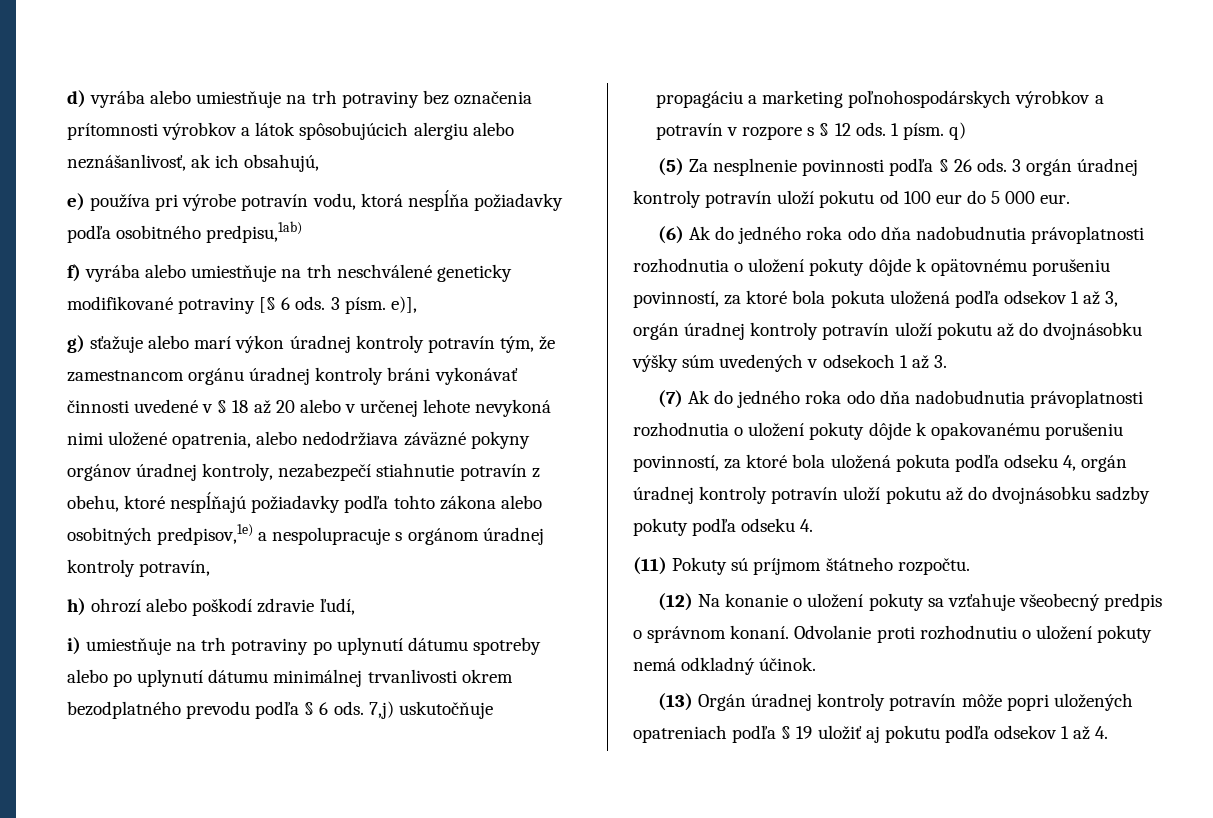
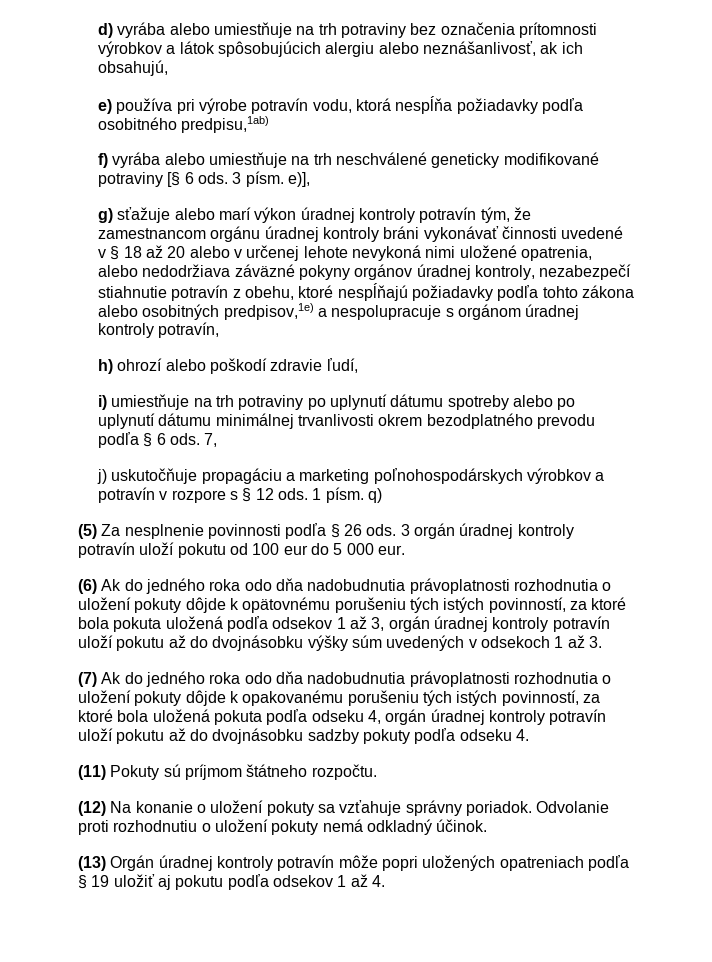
- 7,j) uskutočňuje propagáciu a marketing poľnohospodárskych výrobkov a potravín v rozpore s § 12 ods.
+ 7,
+ j) uskutočňuje propagáciu a marketing poľnohospodárskych výrobkov a potravín v rozpore s § 12 ods.
- (6) Ak do jedného roka odo dňa nadobudnutia právoplatnosti rozhodnutia o uložení pokuty dôjde k opätovnému porušeniu povinností, za ktoré bola pokuta uložená podľa odsekov 1 až 3, orgán úradnej kontroly potravín uloží pokutu až do dvojnásobku výšky súm uvedených v odsekoch 1 až 3.
+ (6) Ak do jedného roka odo dňa nadobudnutia právoplatnosti rozhodnutia o uložení pokuty dôjde k opätovnému porušeniu tých istých povinností, za ktoré bola pokuta uložená podľa odsekov 1 až 3, orgán úradnej kontroly potravín uloží pokutu až do dvojnásobku výšky súm uvedených v odsekoch 1 až 3.
- (7) Ak do jedného roka odo dňa nadobudnutia právoplatnosti rozhodnutia o uložení pokuty dôjde k opakovanému porušeniu povinností, za ktoré bola uložená pokuta podľa odseku 4, orgán úradnej kontroly potravín uloží pokutu až do dvojnásobku sadzby pokuty podľa odseku 4.
+ (7) Ak do jedného roka odo dňa nadobudnutia právoplatnosti rozhodnutia o uložení pokuty dôjde k opakovanému porušeniu tých istých povinností, za ktoré bola uložená pokuta podľa odseku 4, orgán úradnej kontroly potravín uloží pokutu až do dvojnásobku sadzby pokuty podľa odseku 4.
- (12) Na konanie o uložení pokuty sa vzťahuje všeobecný predpis o správnom konaní.
+ (12) Na konanie o uložení pokuty sa vzťahuje správny poriadok.

